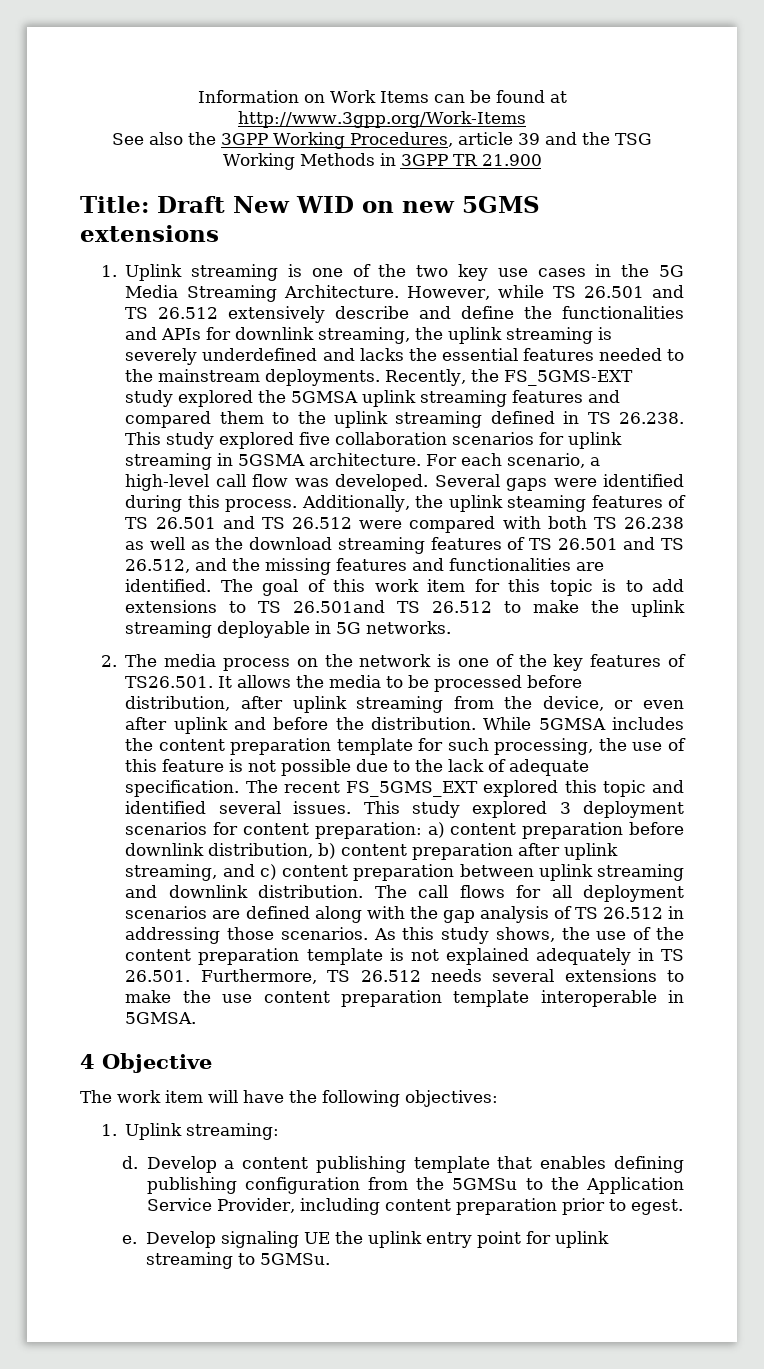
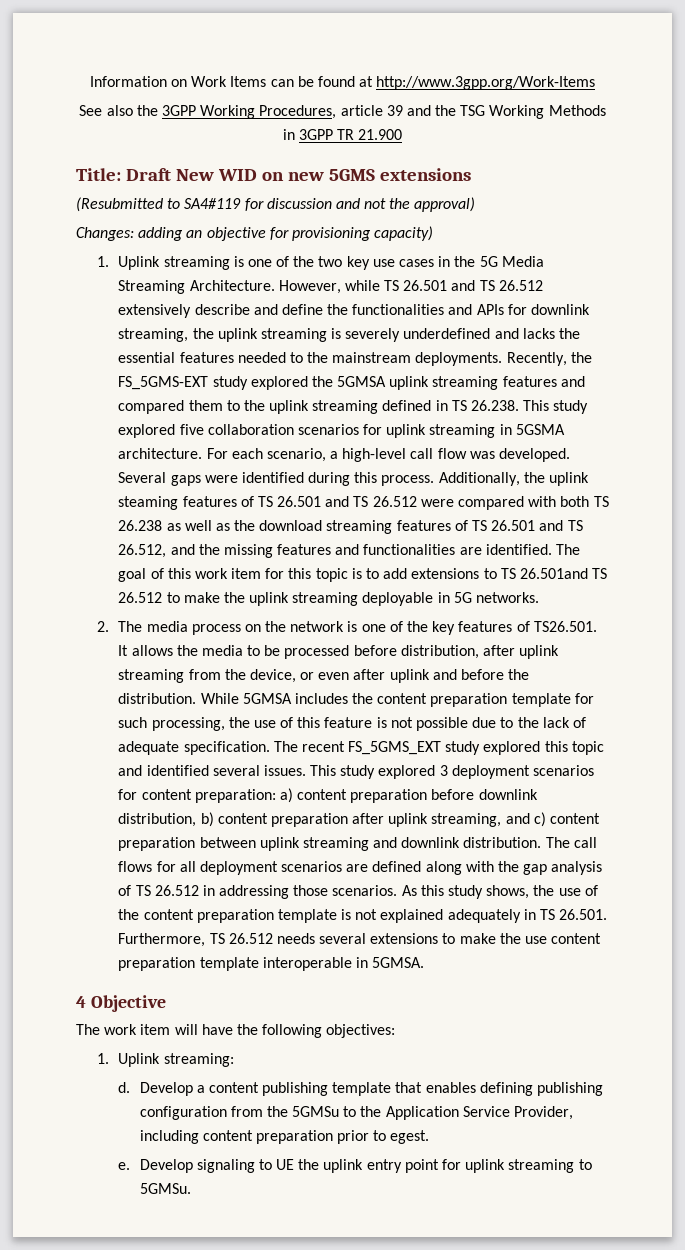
+ (Resubmitted to SA4#119 for discussion and not the approval)
+ Changes: adding an objective for provisioning capacity)
- The recent FS_5GMS_EXT explored this topic and identified several issues.
+ The recent FS_5GMS_EXT study explored this topic and identified several issues.
- Develop signaling UE the uplink entry point for uplink streaming to 5GMSu.
+ Develop signaling to UE the uplink entry point for uplink streaming to 5GMSu.

